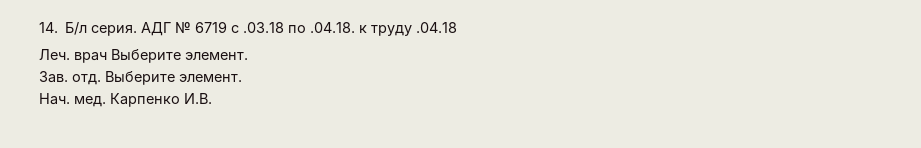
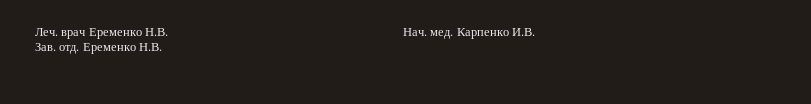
- 14. Б/л серия. АДГ № 6719 с .03.18 по .04.18. к труду .04.18
- Леч. врач Выберите элемент.
+ Леч. врач Еременко Н.В.
- Зав. отд. Выберите элемент.
+ Зав. отд. Еременко Н.В.

